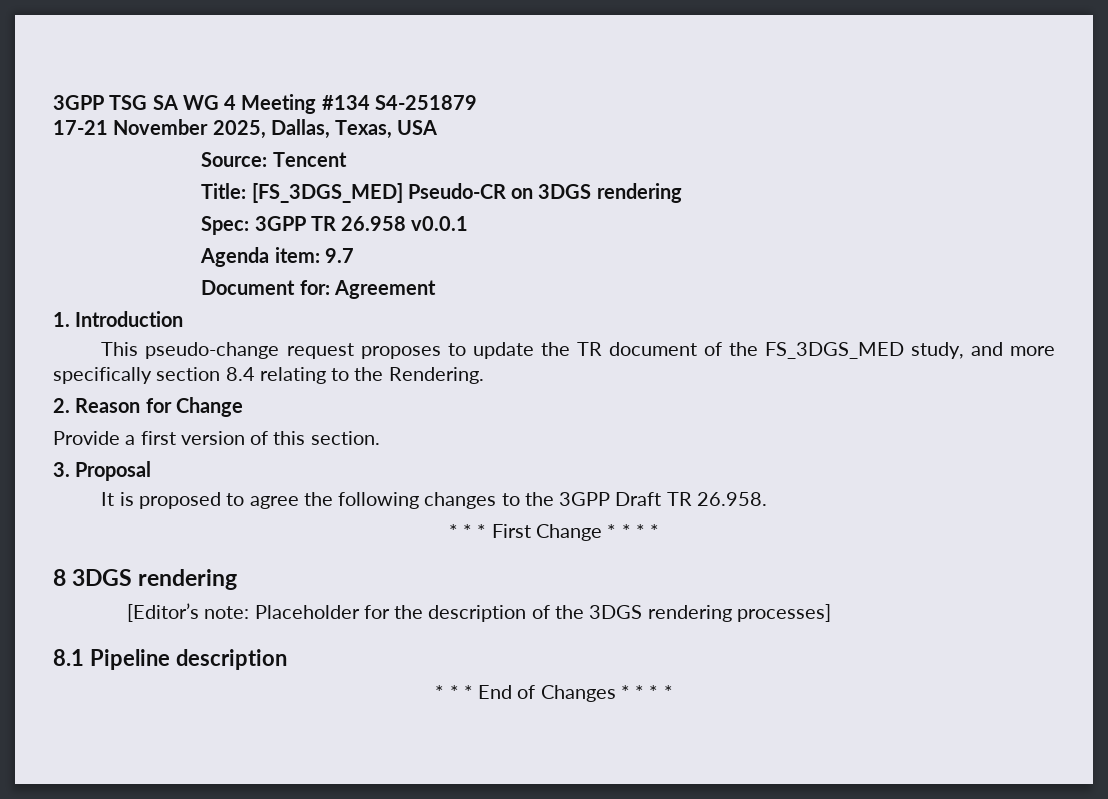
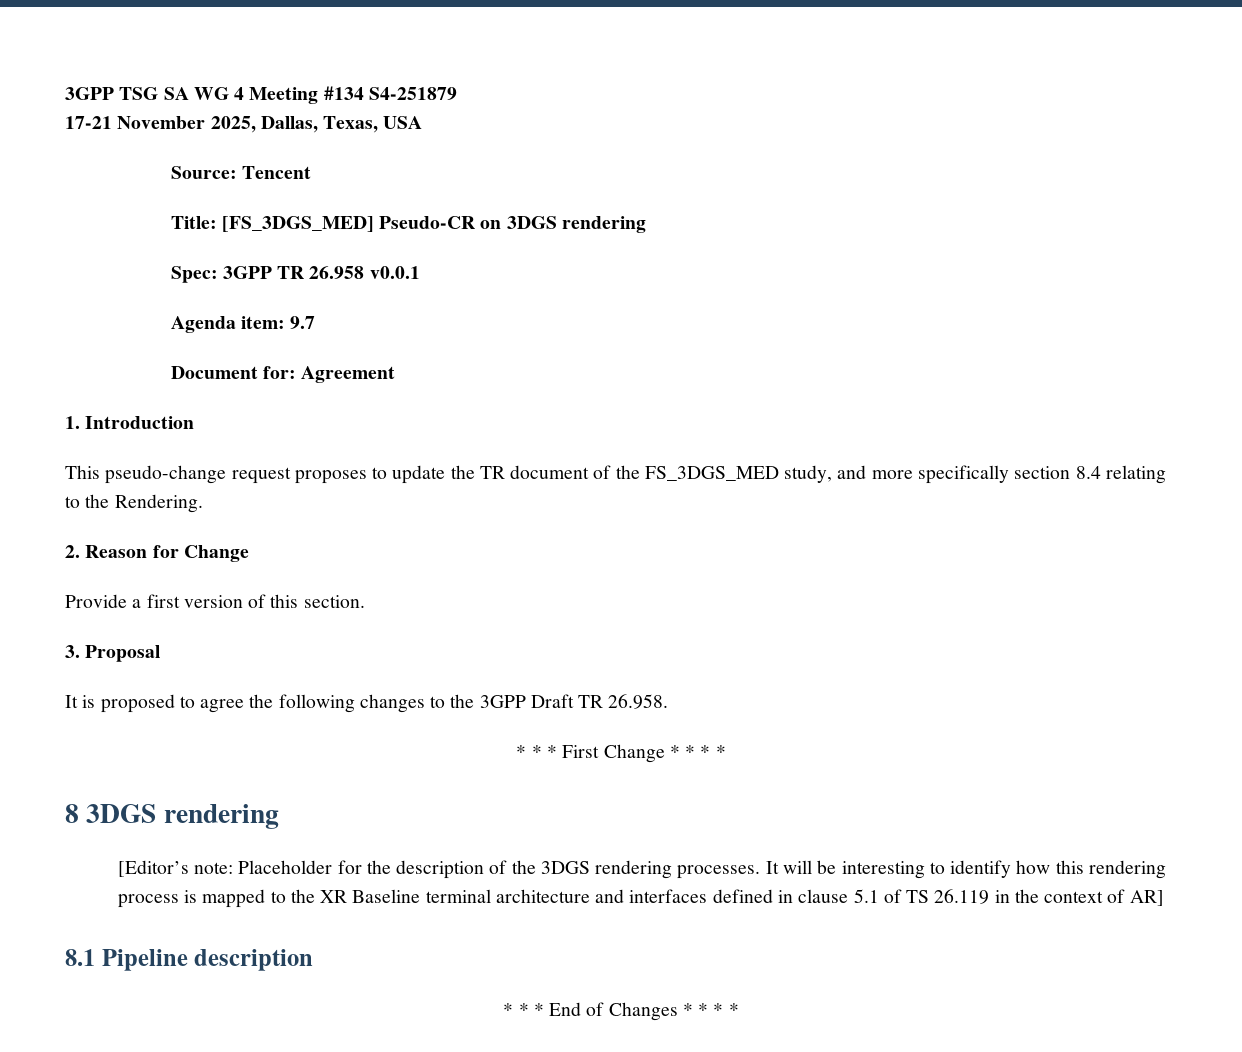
- [Editor’s note: Placeholder for the description of the 3DGS rendering processes]
+ [Editor’s note: Placeholder for the description of the 3DGS rendering processes. It will be interesting to identify how this rendering process is mapped to the XR Baseline terminal architecture and interfaces defined in clause 5.1 of TS 26.119 in the context of AR]

